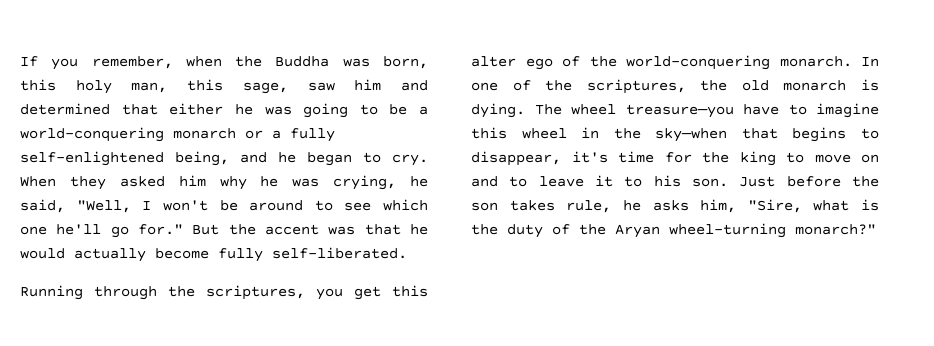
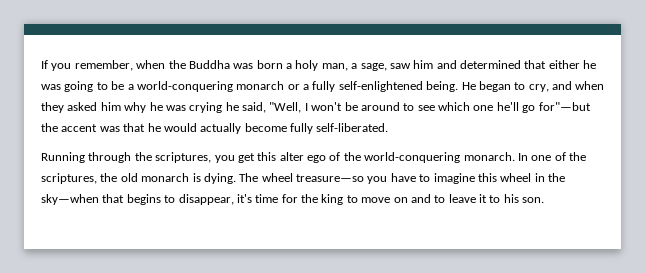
- If you remember, when the Buddha was born, this holy man, this sage, saw him and determined that either he was going to be a world-conquering monarch or a fully self-enlightened being, and he began to cry. When they asked him why he was crying, he said, "Well, I won't be around to see which one he'll go for." But the accent was that he would actually become fully self-liberated.
+ If you remember, when the Buddha was born a holy man, a sage, saw him and determined that either he was going to be a world-conquering monarch or a fully self-enlightened being. He began to cry, and when they asked him why he was crying he said, "Well, I won't be around to see which one he'll go for"—but the accent was that he would actually become fully self-liberated.
- The wheel treasure—you have to imagine this wheel in the sky—when that begins to disappear, it's time for the king to move on and to leave it to his son. Just before the son takes rule, he asks him, "Sire, what is the duty of the Aryan wheel-turning monarch?"
+ The wheel treasure—so you have to imagine this wheel in the sky—when that begins to disappear, it's time for the king to move on and to leave it to his son.

